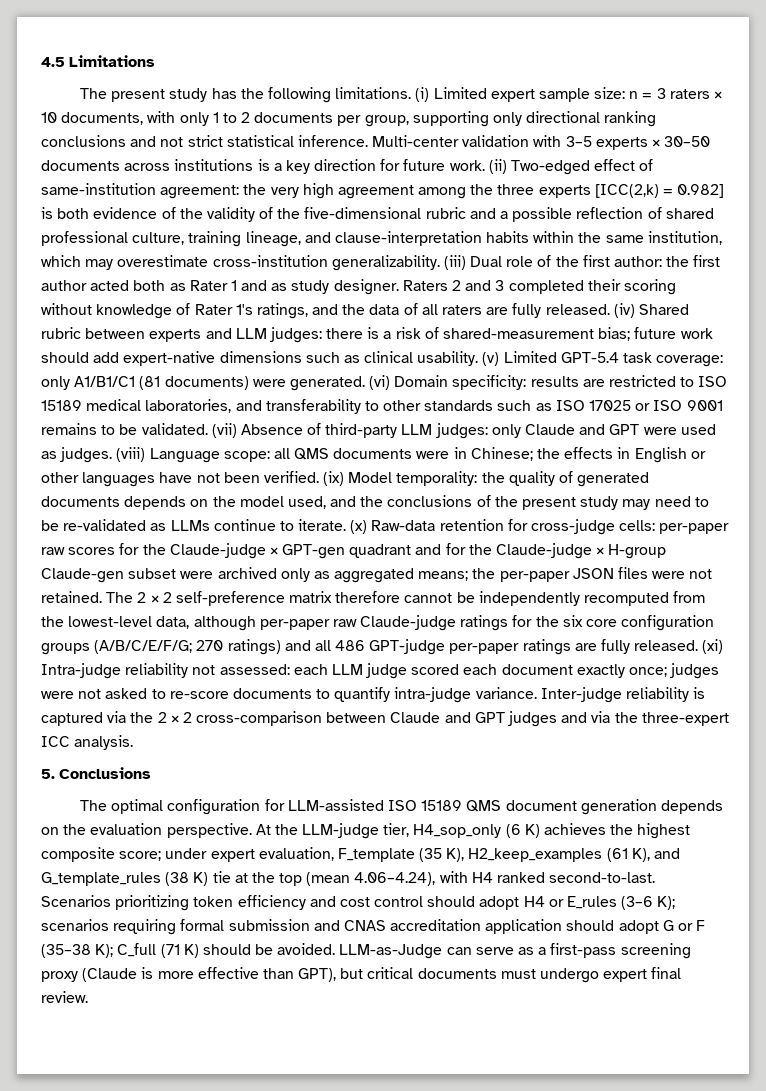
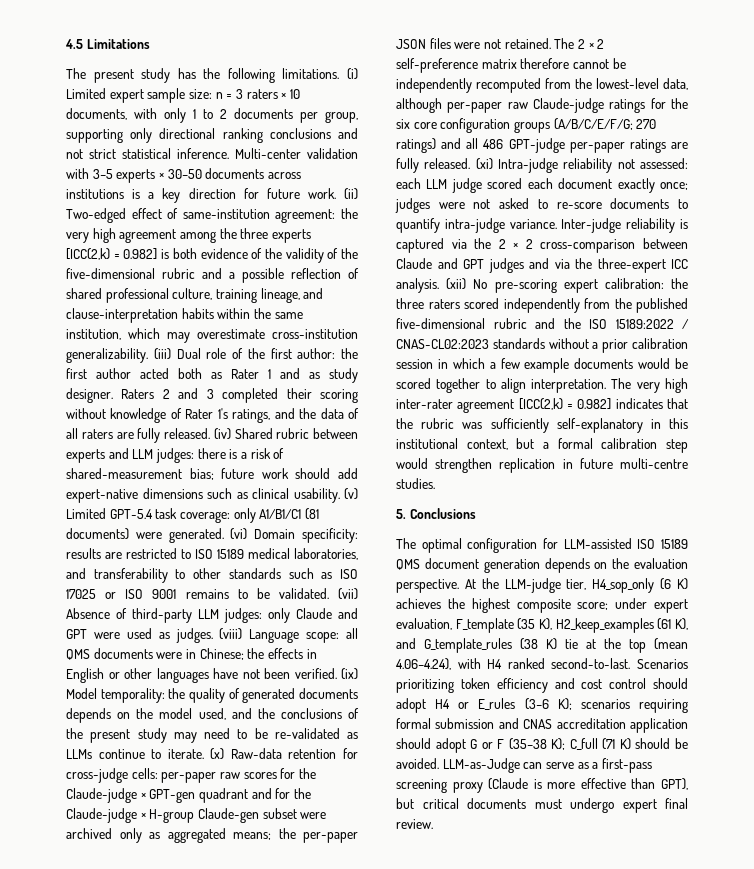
+ (xii) No pre-scoring expert calibration: the three raters scored independently from the published five-dimensional rubric and the ISO 15189:2022 / CNAS-CL02:2023 standards without a prior calibration session in which a few example documents would be scored together to align interpretation. The very high inter-rater agreement [ICC(2,k) = 0.982] indicates that the rubric was sufficiently self-explanatory in this institutional context, but a formal calibration step would strengthen replication in future multi-centre studies.

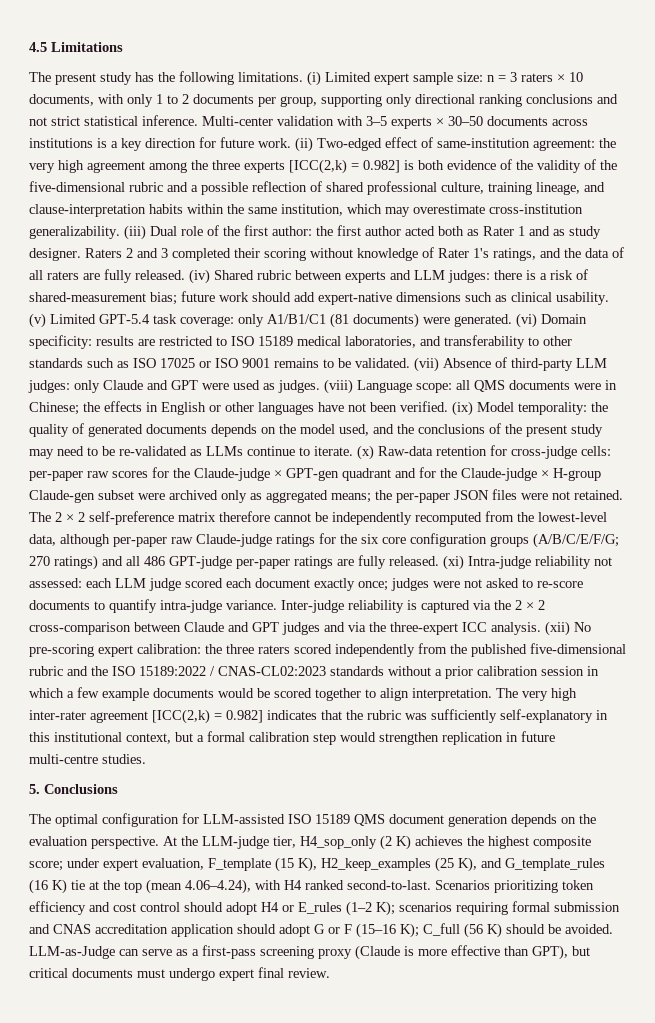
- At the LLM-judge tier, H4_sop_only (6 K) achieves the highest composite score; under expert evaluation, F_template (35 K), H2_keep_examples (61 K), and G_template_rules (38 K) tie at the top (mean 4.06–4.24), with H4 ranked second-to-last.
+ At the LLM-judge tier, H4_sop_only (2 K) achieves the highest composite score; under expert evaluation, F_template (15 K), H2_keep_examples (25 K), and G_template_rules (16 K) tie at the top (mean 4.06–4.24), with H4 ranked second-to-last.
- Scenarios prioritizing token efficiency and cost control should adopt H4 or E_rules (3–6 K); scenarios requiring formal submission and CNAS accreditation application should adopt G or F (35–38 K); C_full (71 K) should be avoided.
+ Scenarios prioritizing token efficiency and cost control should adopt H4 or E_rules (1–2 K); scenarios requiring formal submission and CNAS accreditation application should adopt G or F (15–16 K); C_full (56 K) should be avoided.

